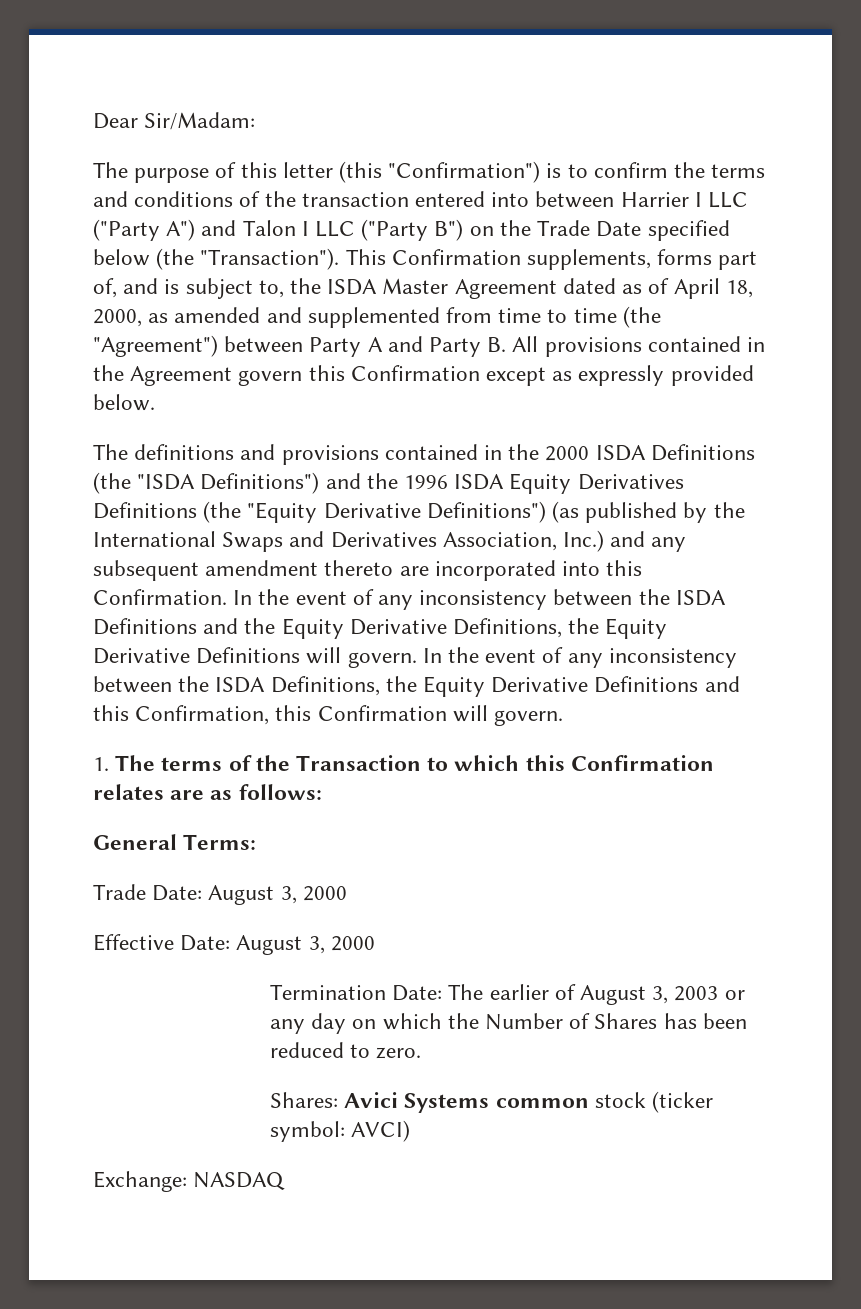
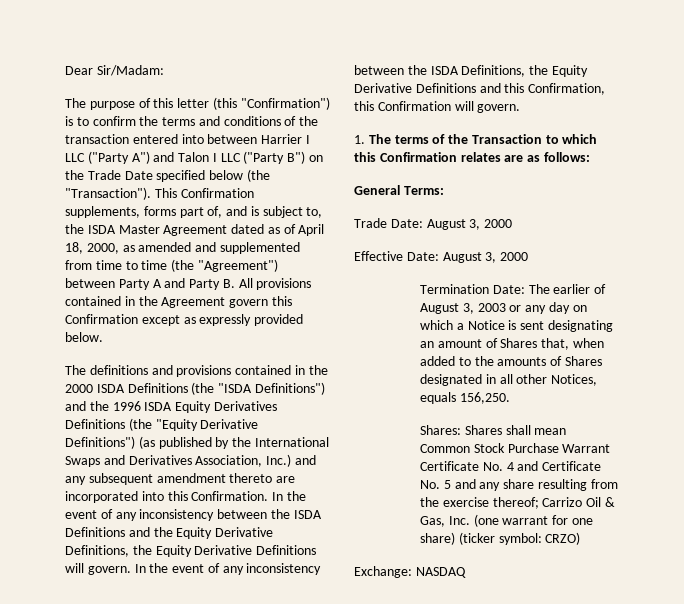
- Termination Date: The earlier of August 3, 2003 or any day on which the Number of Shares has been reduced to zero.
- Shares: Avici Systems common stock (ticker symbol: AVCI)
+ Termination Date: The earlier of August 3, 2003 or any day on which a Notice is sent designating an amount of Shares that, when added to the amounts of Shares designated in all other Notices, equals 156,250.
+ Shares: Shares shall mean Common Stock Purchase Warrant Certificate No. 4 and Certificate No. 5 and any share resulting from the exercise thereof; Carrizo Oil & Gas, Inc. (one warrant for one share) (ticker symbol: CRZO)

